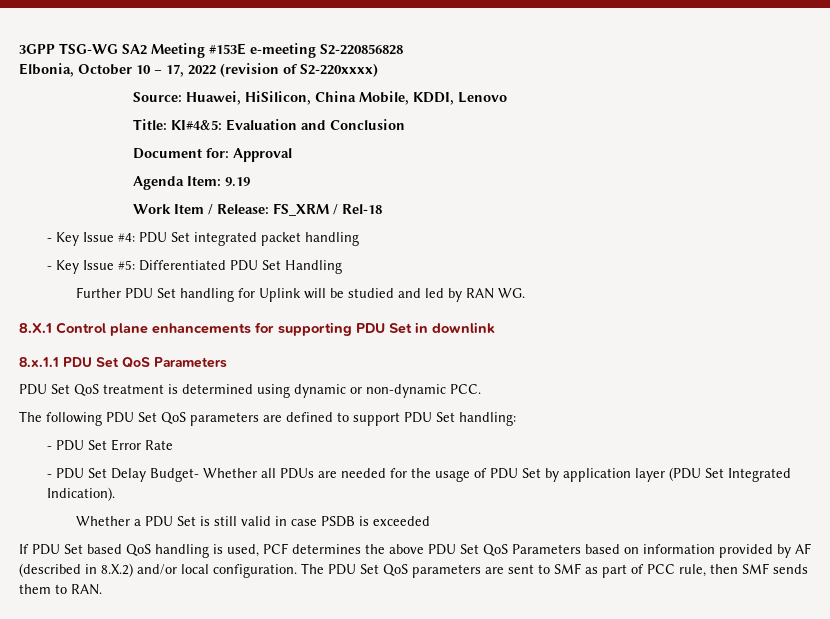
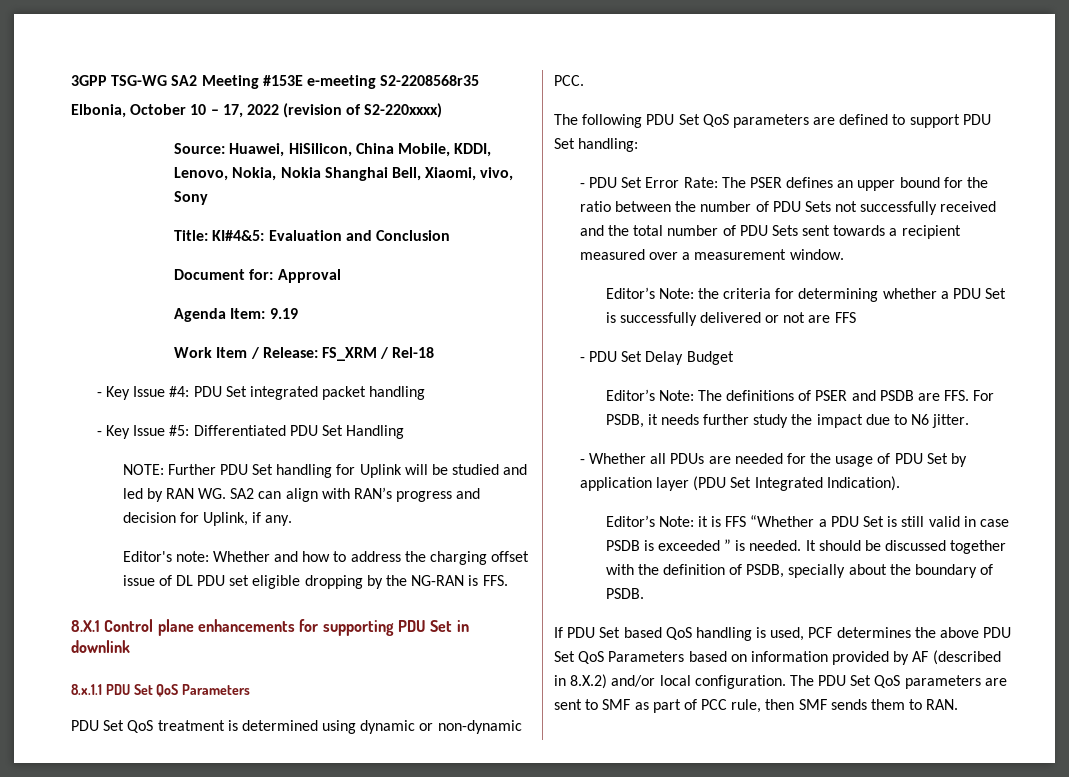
- 3GPP TSG-WG SA2 Meeting #153E e-meeting S2-220856828
+ 3GPP TSG-WG SA2 Meeting #153E e-meeting S2-2208568r35
- Source: Huawei, HiSilicon, China Mobile, KDDI, Lenovo
+ Source: Huawei, HiSilicon, China Mobile, KDDI, Lenovo, Nokia, Nokia Shanghai Bell, Xiaomi, vivo, Sony
- Further PDU Set handling for Uplink will be studied and led by RAN WG.
+ NOTE: Further PDU Set handling for Uplink will be studied and led by RAN WG. SA2 can align with RAN’s progress and decision for Uplink, if any.
+ Editor's note: Whether and how to address the charging offset issue of DL PDU set eligible dropping by the NG-RAN is FFS.
- - PDU Set Error Rate
- - PDU Set Delay Budget- Whether all PDUs are needed for the usage of PDU Set by application layer (PDU Set Integrated Indication).
+ - PDU Set Error Rate: The PSER defines an upper bound for the ratio between the number of PDU Sets not successfully received and the total number of PDU Sets sent towards a recipient measured over a measurement window.
+ Editor’s Note: the criteria for determining whether a PDU Set is successfully delivered or not are FFS
+ - PDU Set Delay Budget
+ Editor’s Note: The definitions of PSER and PSDB are FFS. For PSDB, it needs further study the impact due to N6 jitter.
+ - Whether all PDUs are needed for the usage of PDU Set by application layer (PDU Set Integrated Indication).
- Whether a PDU Set is still valid in case PSDB is exceeded
+ Editor’s Note: it is FFS “Whether a PDU Set is still valid in case PSDB is exceeded ” is needed. It should be discussed together with the definition of PSDB, specially about the boundary of PSDB.

